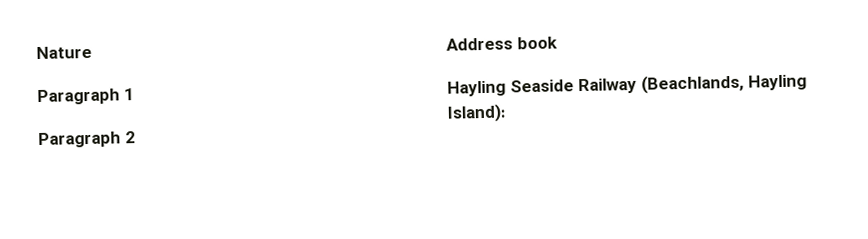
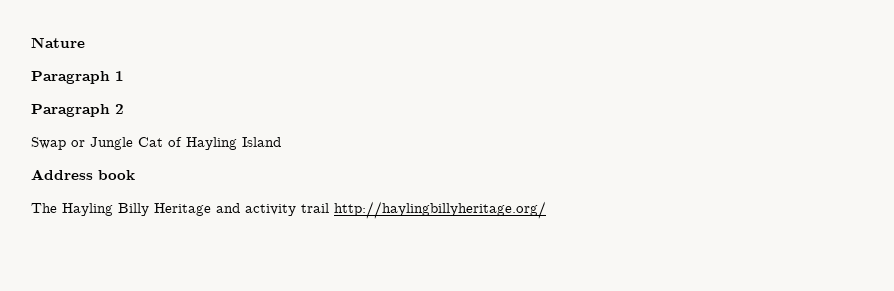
+ Swap or Jungle Cat of Hayling Island
  Address book
- Hayling Seaside Railway (Beachlands, Hayling Island):
+ The Hayling Billy Heritage and activity trail http://haylingbillyheritage.org/

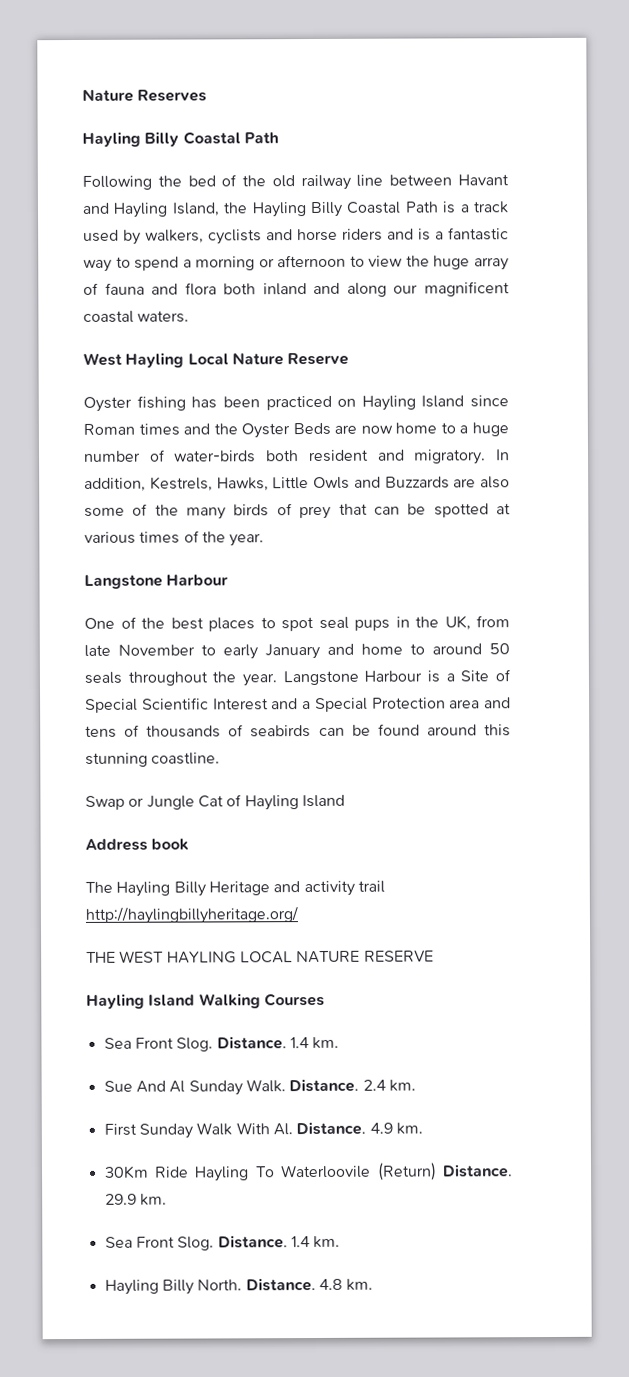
- Nature
- Paragraph 1
- Paragraph 2
+ Nature Reserves
+ Hayling Billy Coastal Path
+ Following the bed of the old railway line between Havant and Hayling Island, the Hayling Billy Coastal Path is a track used by walkers, cyclists and horse riders and is a fantastic way to spend a morning or afternoon to view the huge array of fauna and flora both inland and along our magnificent coastal waters.
+ West Hayling Local Nature Reserve
+ Oyster fishing has been practiced on Hayling Island since Roman times and the Oyster Beds are now home to a huge number of water-birds both resident and migratory. In addition, Kestrels, Hawks, Little Owls and Buzzards are also some of the many birds of prey that can be spotted at various times of the year.
+ Langstone Harbour
+ One of the best places to spot seal pups in the UK, from late November to early January and home to around 50 seals throughout the year. Langstone Harbour is a Site of Special Scientific Interest and a Special Protection area and tens of thousands of seabirds can be found around this stunning coastline.
+ THE WEST HAYLING LOCAL NATURE RESERVE
+ Hayling Island Walking Courses
+ Sea Front Slog. Distance. 1.4 km.
+ Sue And Al Sunday Walk. Distance. 2.4 km.
+ First Sunday Walk With Al. Distance. 4.9 km.
+ 30Km Ride Hayling To Waterloovile (Return) Distance. 29.9 km.
+ Sea Front Slog. Distance. 1.4 km.
+ Hayling Billy North. Distance. 4.8 km.

